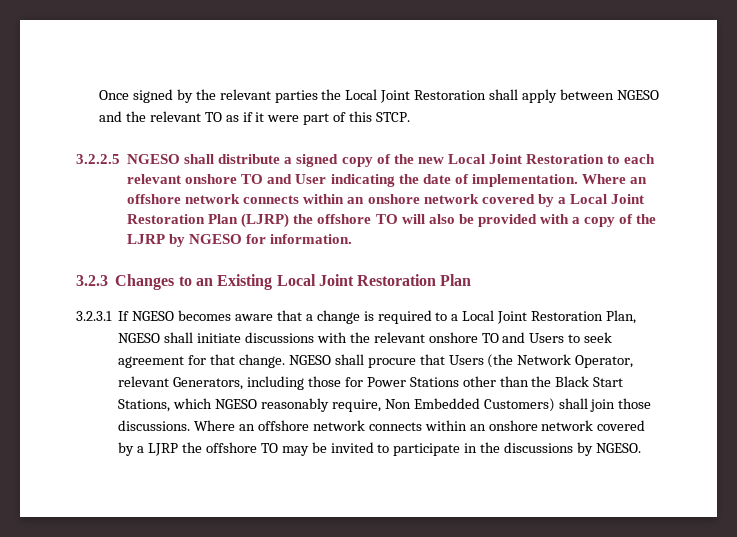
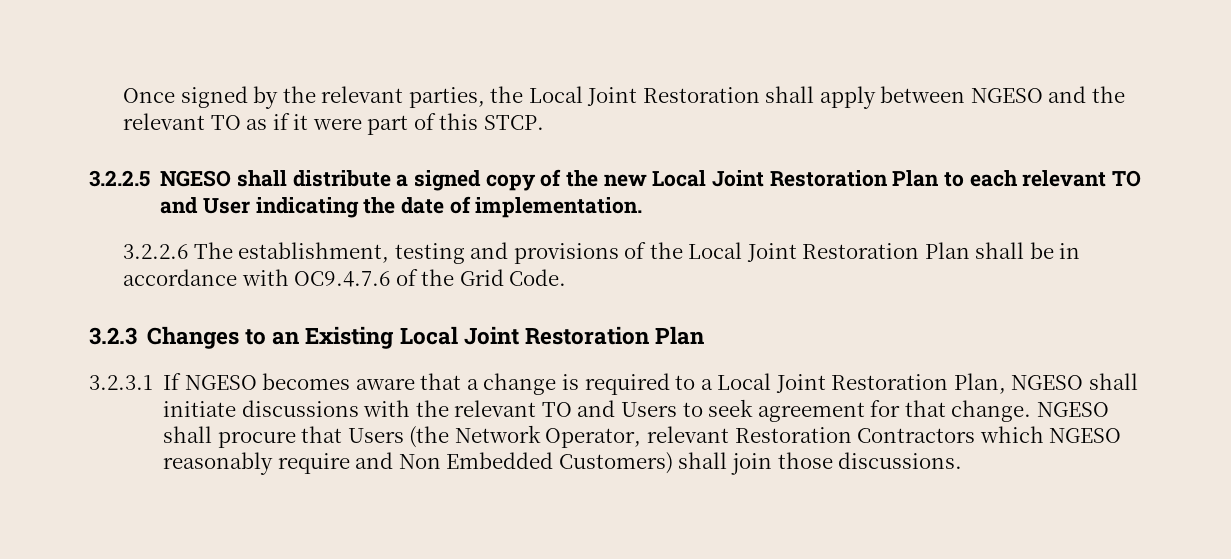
- Once signed by the relevant parties the Local Joint Restoration shall apply between NGESO and the relevant TO as if it were part of this STCP.
+ Once signed by the relevant parties, the Local Joint Restoration shall apply between NGESO and the relevant TO as if it were part of this STCP.
- 3.2.2.5 NGESO shall distribute a signed copy of the new Local Joint Restoration to each relevant onshore TO and User indicating the date of implementation. Where an offshore network connects within an onshore network covered by a Local Joint Restoration Plan (LJRP) the offshore TO will also be provided with a copy of the LJRP by NGESO for information.
+ 3.2.2.5 NGESO shall distribute a signed copy of the new Local Joint Restoration Plan to each relevant TO and User indicating the date of implementation.
+ 3.2.2.6 The establishment, testing and provisions of the Local Joint Restoration Plan shall be in accordance with OC9.4.7.6 of the Grid Code.
- 3.2.3.1 If NGESO becomes aware that a change is required to a Local Joint Restoration Plan, NGESO shall initiate discussions with the relevant onshore TO and Users to seek agreement for that change.
+ 3.2.3.1 If NGESO becomes aware that a change is required to a Local Joint Restoration Plan, NGESO shall initiate discussions with the relevant TO and Users to seek agreement for that change.
- NGESO shall procure that Users (the Network Operator, relevant Generators, including those for Power Stations other than the Black Start Stations, which NGESO reasonably require, Non Embedded Customers) shall join those discussions. Where an offshore network connects within an onshore network covered by a LJRP the offshore TO may be invited to participate in the discussions by NGESO.
+ NGESO shall procure that Users (the Network Operator, relevant Restoration Contractors which NGESO reasonably require and Non Embedded Customers) shall join those discussions.

